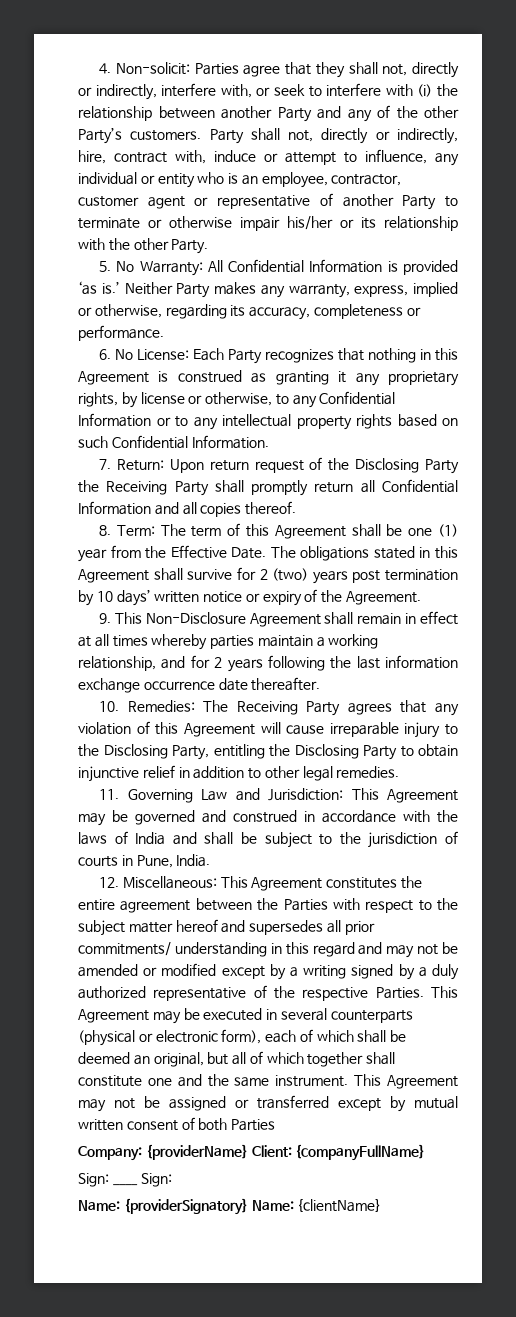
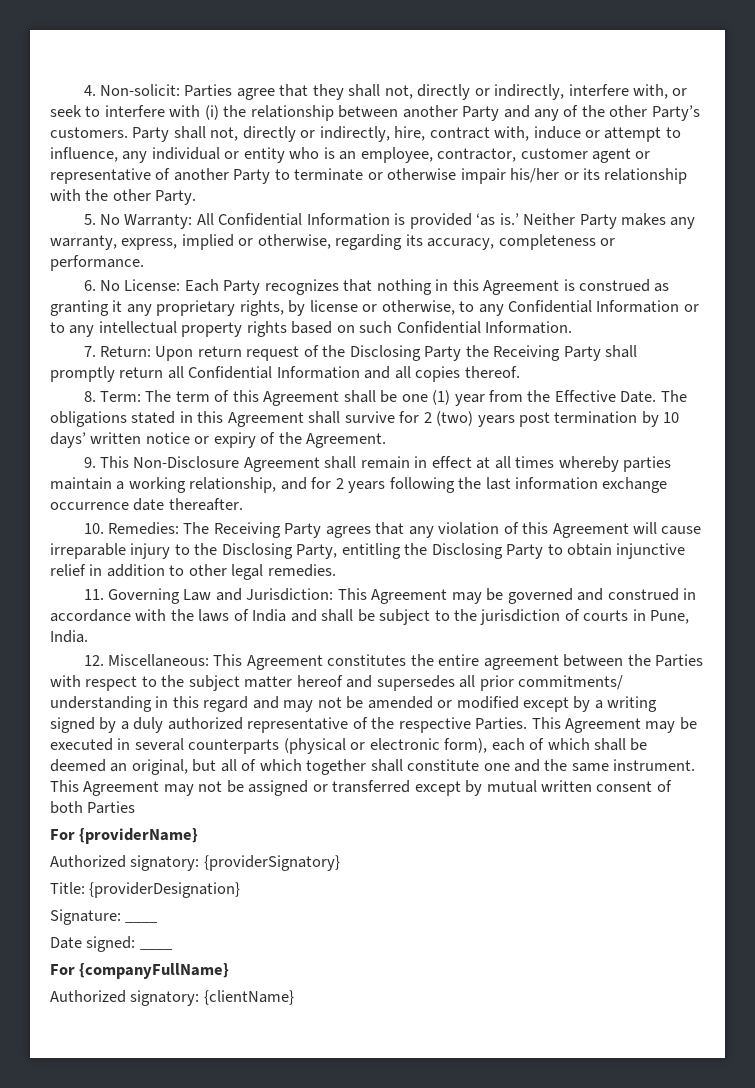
- Company: {providerName} Client: {companyFullName}
- Sign: ____ Sign:
- Name: {providerSignatory} Name: {clientName}
+ For {providerName}
+ Authorized signatory: {providerSignatory}
+ Title: {providerDesignation}
+ Signature: ____
+ Date signed: ____
+ For {companyFullName}
+ Authorized signatory: {clientName}

